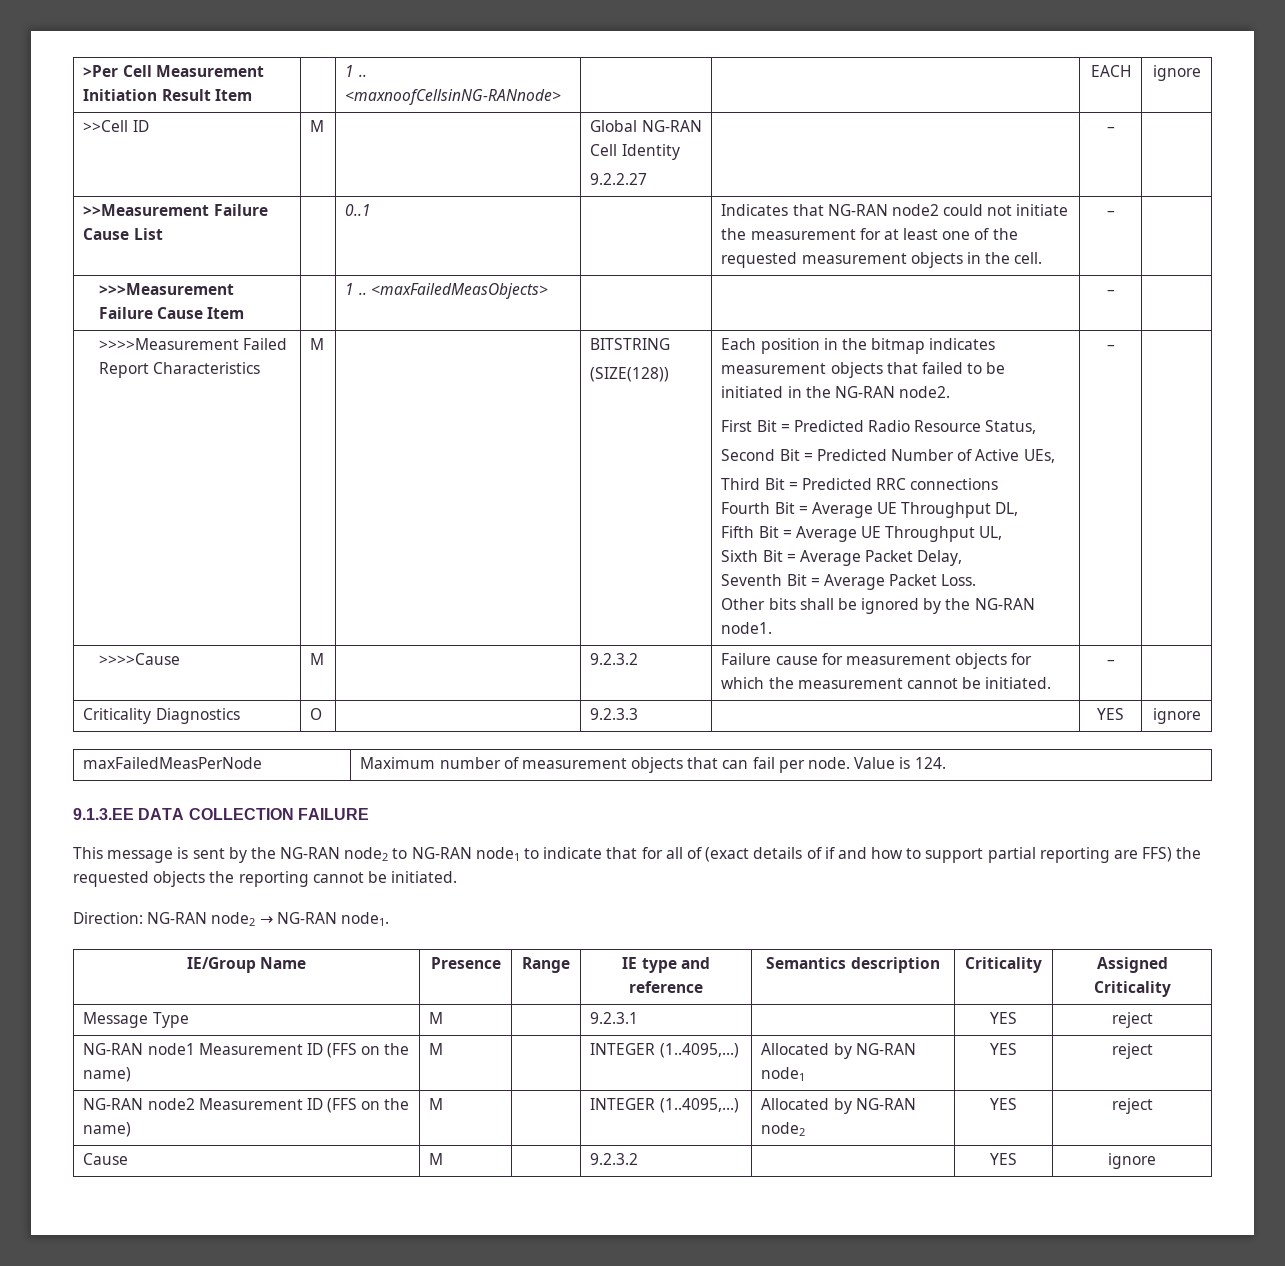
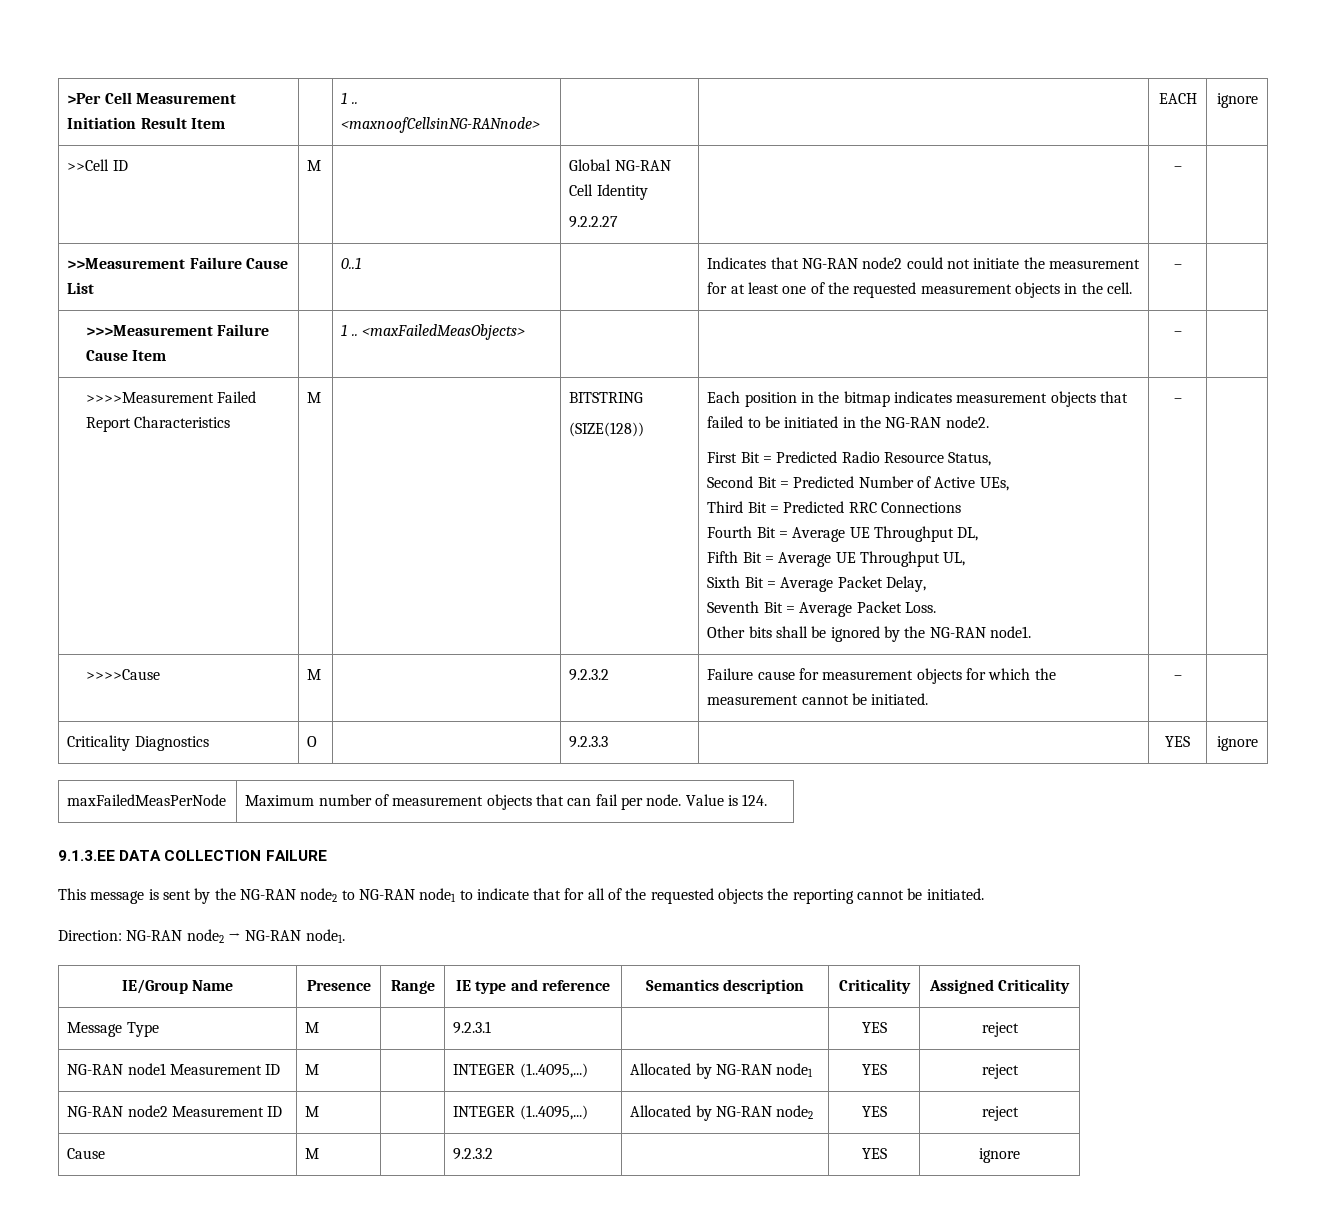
- Third Bit = Predicted RRC connections
+ Third Bit = Predicted RRC Connections
- This message is sent by the NG-RAN node2 to NG-RAN node1 to indicate that for all of (exact details of if and how to support partial reporting are FFS) the requested objects the reporting cannot be initiated.
+ This message is sent by the NG-RAN node2 to NG-RAN node1 to indicate that for all of the requested objects the reporting cannot be initiated.
- NG-RAN node1 Measurement ID (FFS on the name) | M | | INTEGER (1..4095,...) | Allocated by NG-RAN node1 | YES | reject
+ NG-RAN node1 Measurement ID | M | | INTEGER (1..4095,...) | Allocated by NG-RAN node1 | YES | reject
- NG-RAN node2 Measurement ID (FFS on the name) | M | | INTEGER (1..4095,...) | Allocated by NG-RAN node2 | YES | reject
+ NG-RAN node2 Measurement ID | M | | INTEGER (1..4095,...) | Allocated by NG-RAN node2 | YES | reject

